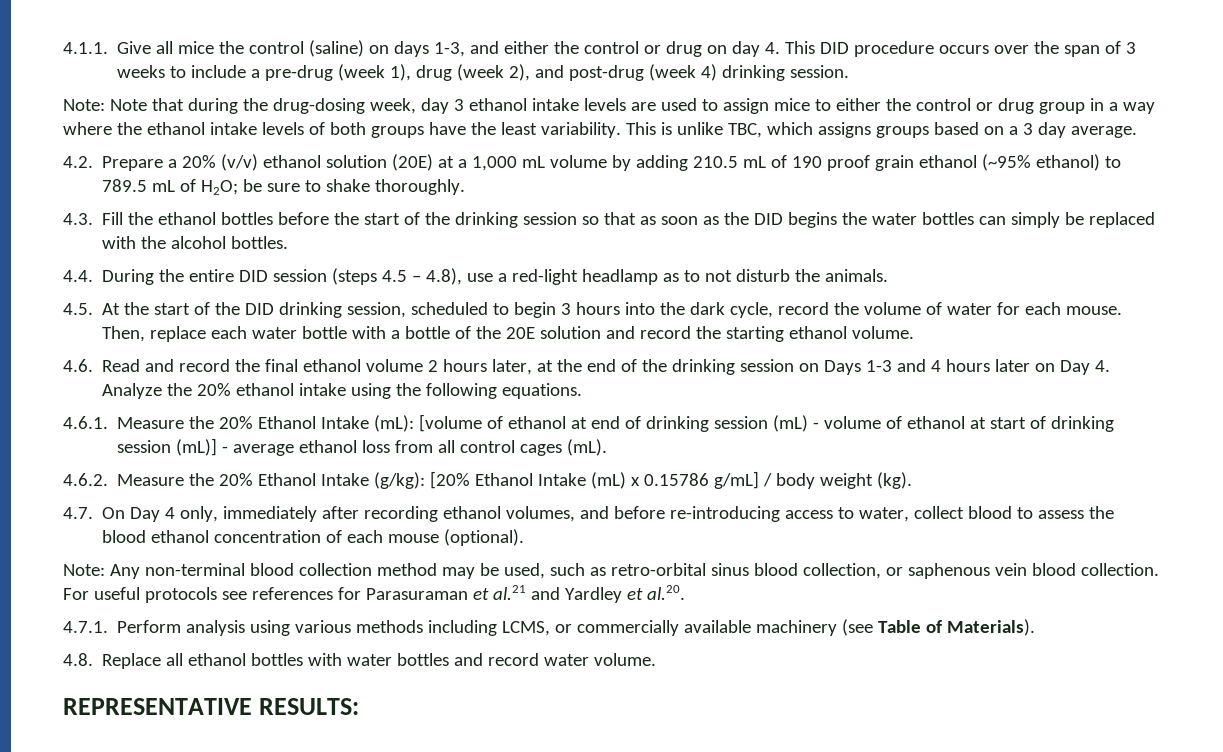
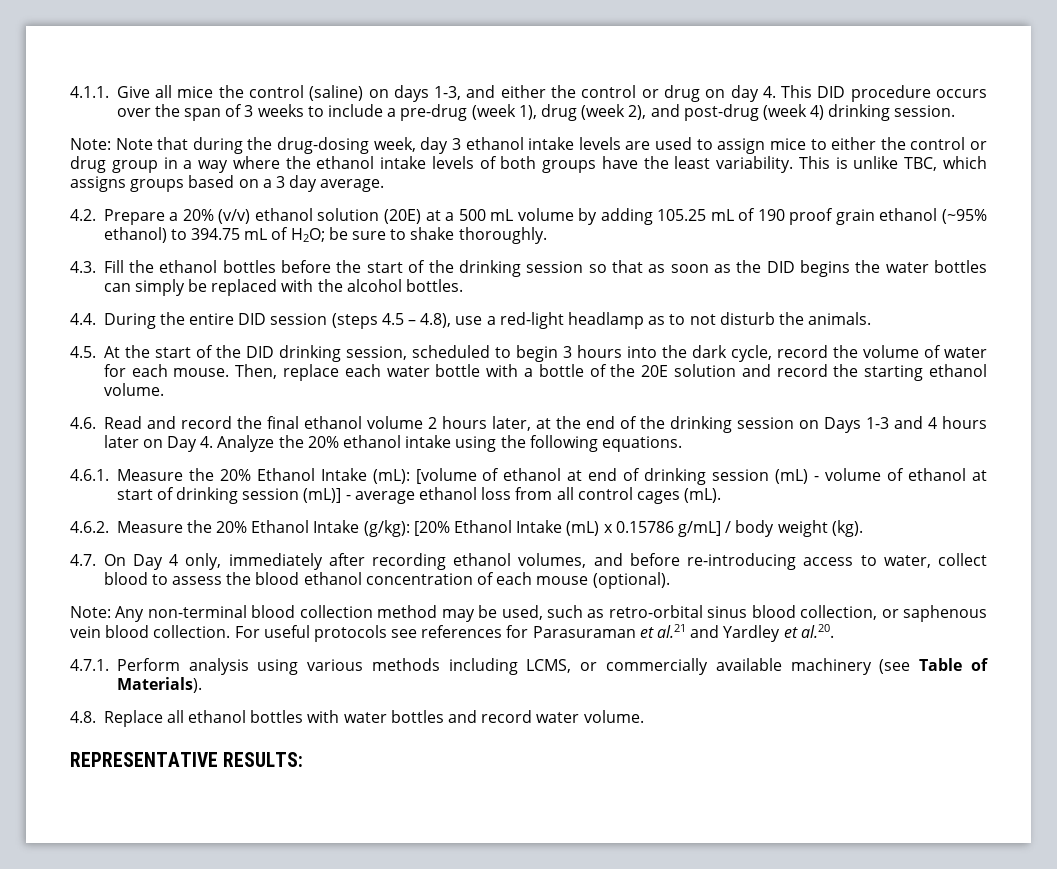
- 4.2. Prepare a 20% (v/v) ethanol solution (20E) at a 1,000 mL volume by adding 210.5 mL of 190 proof grain ethanol (~95% ethanol) to 789.5 mL of H2O; be sure to shake thoroughly.
+ 4.2. Prepare a 20% (v/v) ethanol solution (20E) at a 500 mL volume by adding 105.25 mL of 190 proof grain ethanol (~95% ethanol) to 394.75 mL of H2O; be sure to shake thoroughly.

